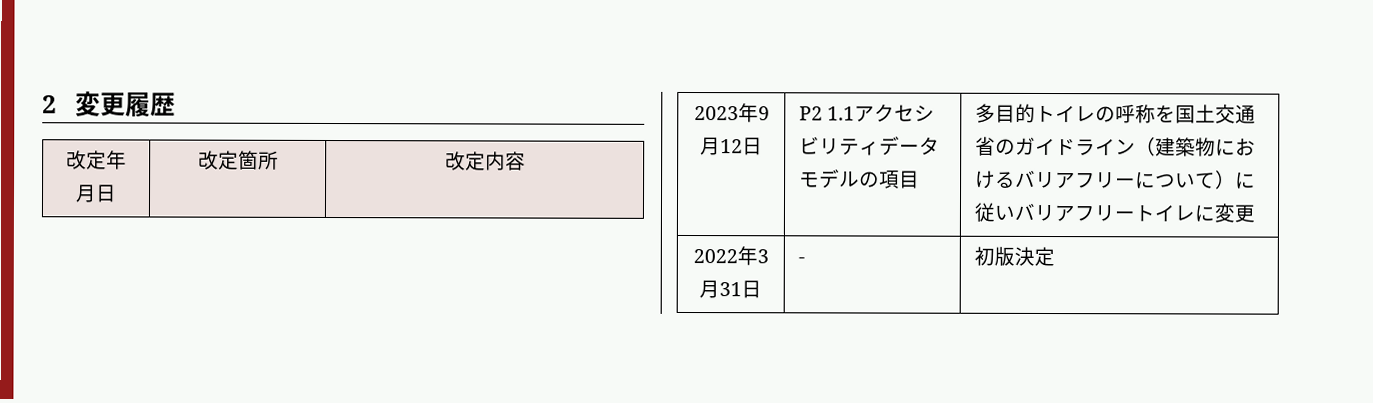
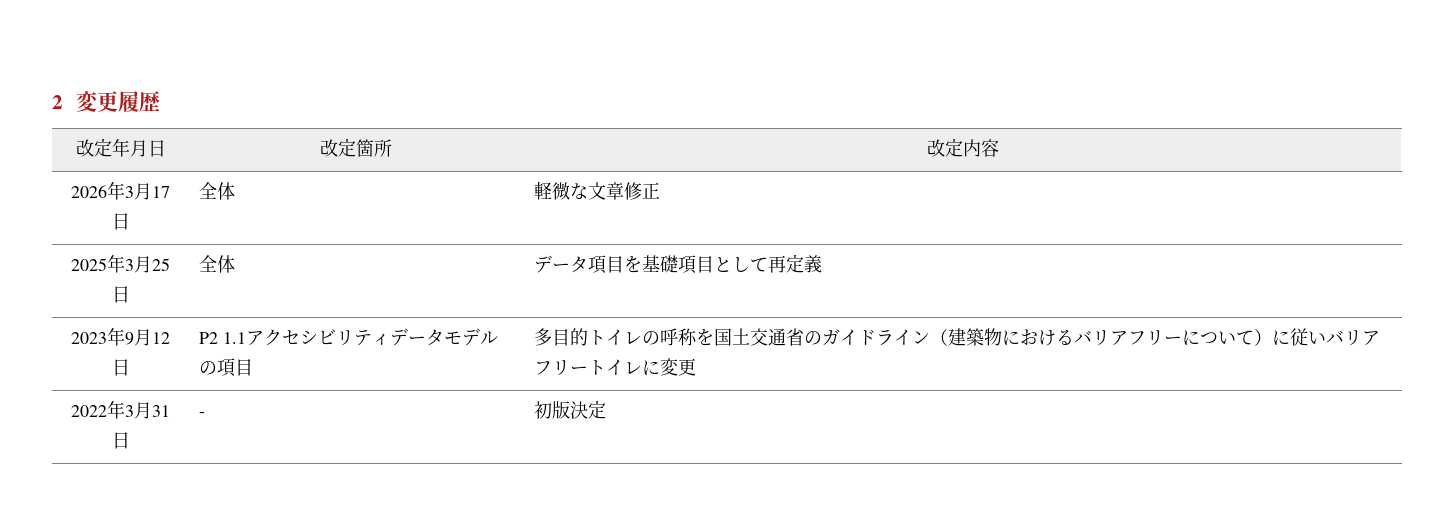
+ 2026年3月17日 | 全体 | 軽微な文章修正
+ 2025年3月25日 | 全体 | データ項目を基礎項目として再定義

